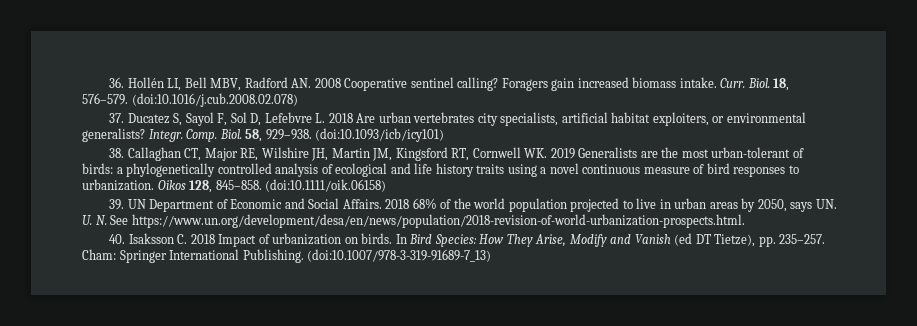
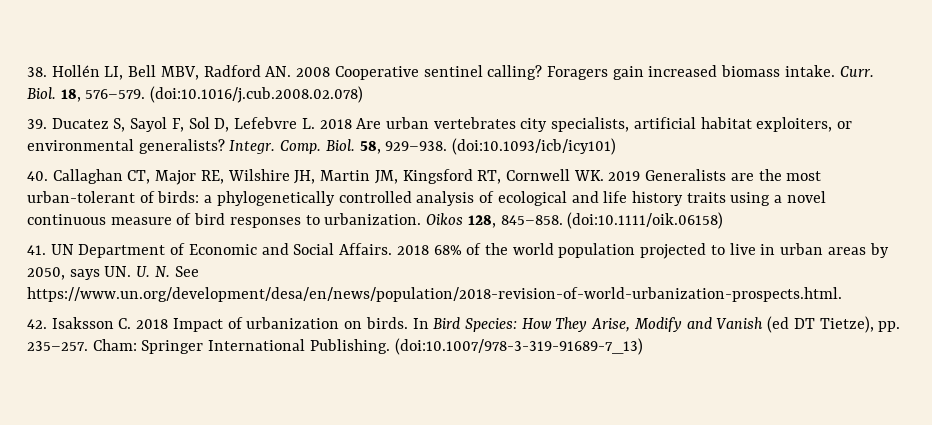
- 36. Hollén LI, Bell MBV, Radford AN. 2008 Cooperative sentinel calling?
+ 38. Hollén LI, Bell MBV, Radford AN. 2008 Cooperative sentinel calling?
- 37. Ducatez S, Sayol F, Sol D, Lefebvre L. 2018 Are urban vertebrates city specialists, artificial habitat exploiters, or environmental generalists?
+ 39. Ducatez S, Sayol F, Sol D, Lefebvre L. 2018 Are urban vertebrates city specialists, artificial habitat exploiters, or environmental generalists?
- 38. Callaghan CT, Major RE, Wilshire JH, Martin JM, Kingsford RT, Cornwell WK. 2019 Generalists are the most urban-tolerant of birds: a phylogenetically controlled analysis of ecological and life history traits using a novel continuous measure of bird responses to urbanization.
+ 40. Callaghan CT, Major RE, Wilshire JH, Martin JM, Kingsford RT, Cornwell WK. 2019 Generalists are the most urban-tolerant of birds: a phylogenetically controlled analysis of ecological and life history traits using a novel continuous measure of bird responses to urbanization.
- 39. UN Department of Economic and Social Affairs.
+ 41. UN Department of Economic and Social Affairs.
- 40. Isaksson C. 2018 Impact of urbanization on birds.
+ 42. Isaksson C. 2018 Impact of urbanization on birds.

